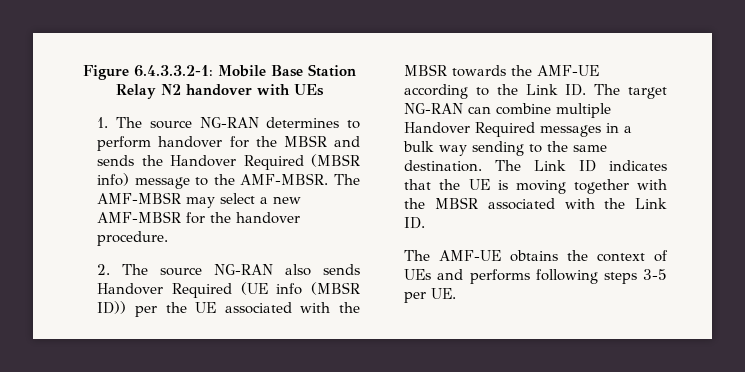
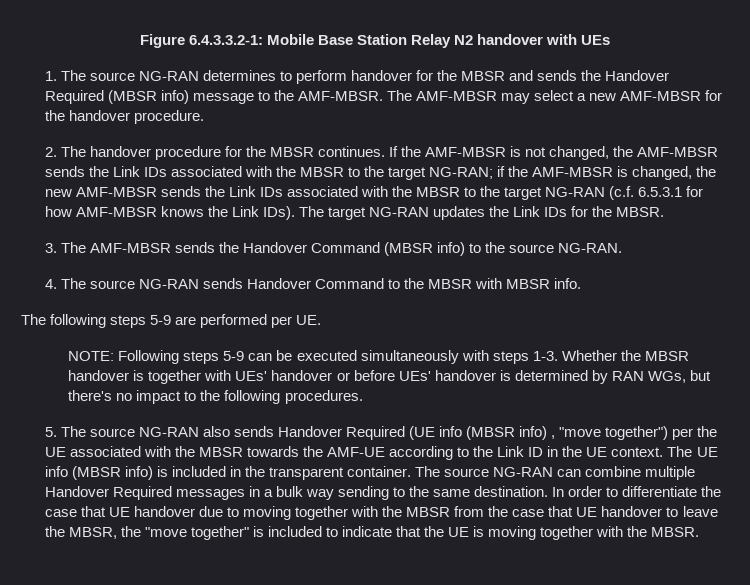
- 2. The source NG-RAN also sends Handover Required (UE info (MBSR ID)) per the UE associated with the MBSR towards the AMF-UE according to the Link ID. The target NG-RAN can combine multiple Handover Required messages in a bulk way sending to the same destination.
+ 2. The handover procedure for the MBSR continues. If the AMF-MBSR is not changed, the AMF-MBSR sends the Link IDs associated with the MBSR to the target NG-RAN; if the AMF-MBSR is changed, the new AMF-MBSR sends the Link IDs associated with the MBSR to the target NG-RAN (c.f. 6.5.3.1 for how AMF-MBSR knows the Link IDs). The target NG-RAN updates the Link IDs for the MBSR.
+ 3. The AMF-MBSR sends the Handover Command (MBSR info) to the source NG-RAN.
+ 4. The source NG-RAN sends Handover Command to the MBSR with MBSR info.
+ The following steps 5-9 are performed per UE.
+ NOTE: Following steps 5-9 can be executed simultaneously with steps 1-3. Whether the MBSR handover is together with UEs' handover or before UEs' handover is determined by RAN WGs, but there's no impact to the following procedures.
+ 5. The source NG-RAN also sends Handover Required (UE info (MBSR info) , "move together") per the UE associated with the MBSR towards the AMF-UE according to the Link ID in the UE context. The UE info (MBSR info) is included in the transparent container. The source NG-RAN can combine multiple Handover Required messages in a bulk way sending to the same destination.
- The Link ID indicates that the UE is moving together with the MBSR associated with the Link ID.
- The AMF-UE obtains the context of UEs and performs following steps 3-5 per UE.
+ In order to differentiate the case that UE handover due to moving together with the MBSR from the case that UE handover to leave the MBSR, the "move together" is included to indicate that the UE is moving together with the MBSR.

